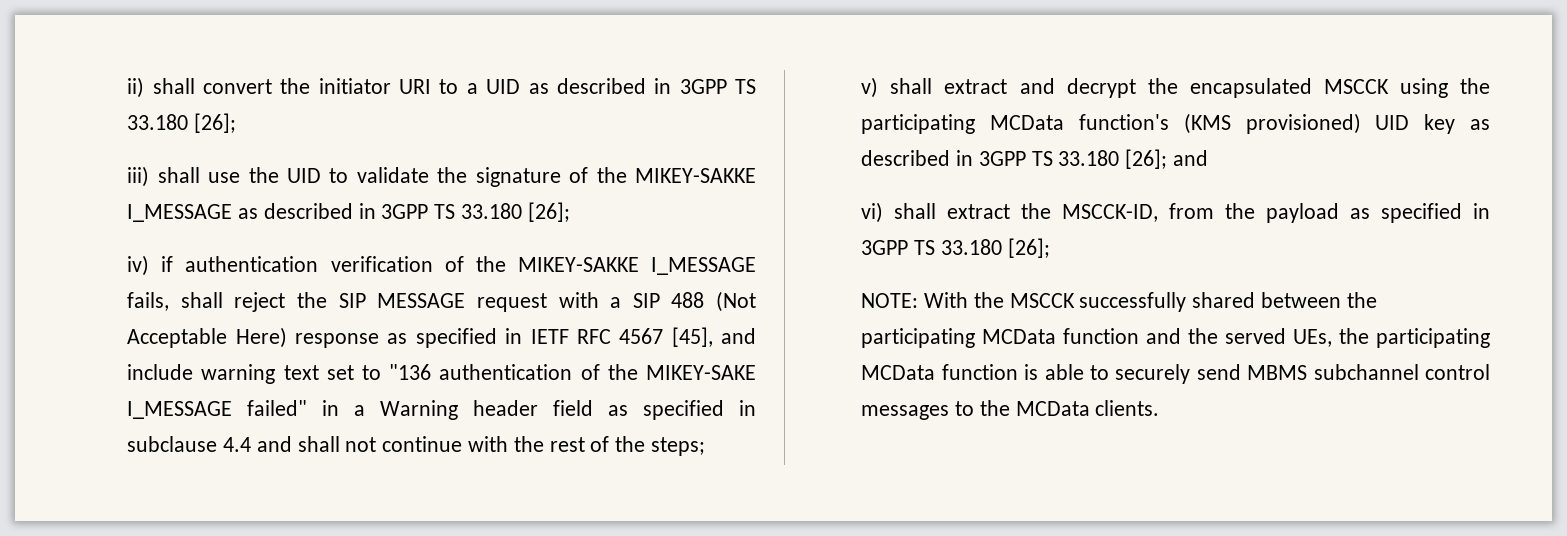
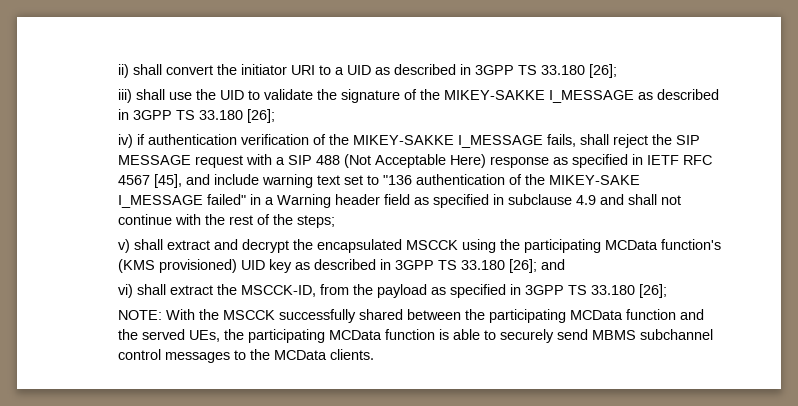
- iv) if authentication verification of the MIKEY-SAKKE I_MESSAGE fails, shall reject the SIP MESSAGE request with a SIP 488 (Not Acceptable Here) response as specified in IETF RFC 4567 [45], and include warning text set to "136 authentication of the MIKEY-SAKE I_MESSAGE failed" in a Warning header field as specified in subclause 4.4 and shall not continue with the rest of the steps;
+ iv) if authentication verification of the MIKEY-SAKKE I_MESSAGE fails, shall reject the SIP MESSAGE request with a SIP 488 (Not Acceptable Here) response as specified in IETF RFC 4567 [45], and include warning text set to "136 authentication of the MIKEY-SAKE I_MESSAGE failed" in a Warning header field as specified in subclause 4.9 and shall not continue with the rest of the steps;

